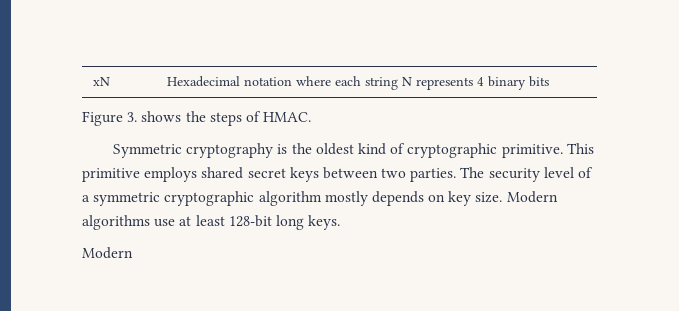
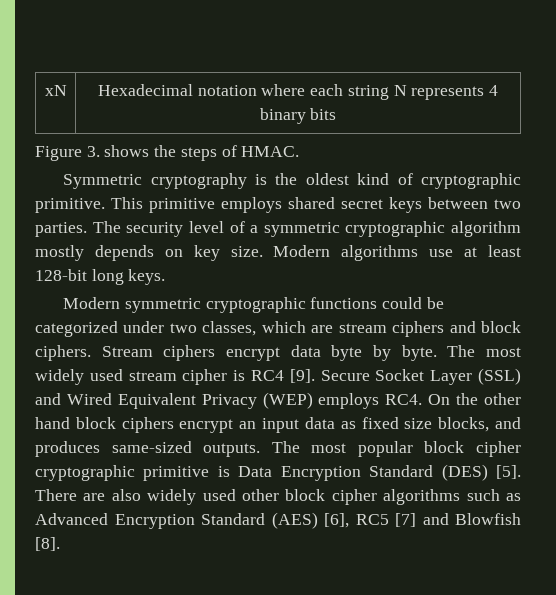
  Modern algorithms use at least 128-bit long keys.
- Modern
+ Modern symmetric cryptographic functions could be categorized under two classes, which are stream ciphers and block ciphers. Stream ciphers encrypt data byte by byte. The most widely used stream cipher is RC4 [9]. Secure Socket Layer (SSL) and Wired Equivalent Privacy (WEP) employs RC4. On the other hand block ciphers encrypt an input data as fixed size blocks, and produces same-sized outputs. The most popular block cipher cryptographic primitive is Data Encryption Standard (DES) [5]. There are also widely used other block cipher algorithms such as Advanced Encryption Standard (AES) [6], RC5 [7] and Blowfish [8].

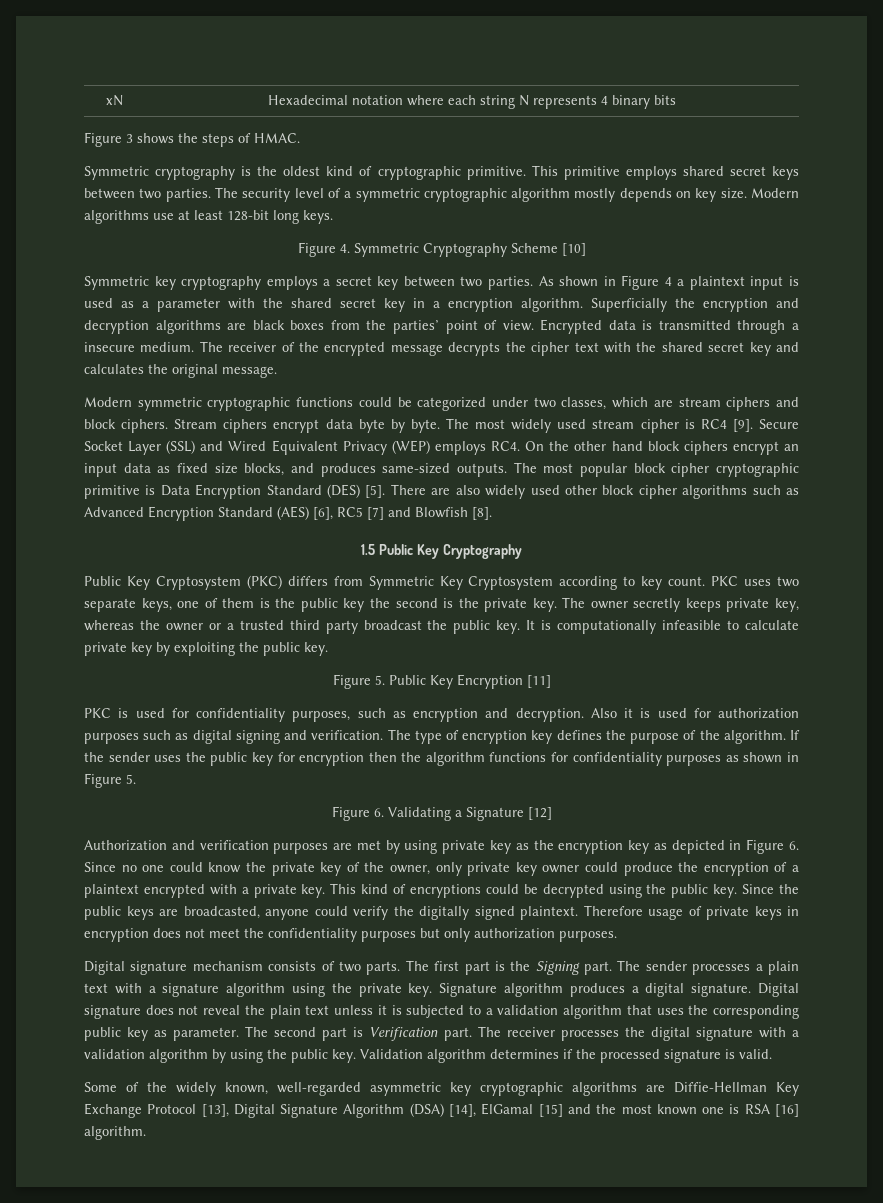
- Figure 3. shows the steps of HMAC.
+ Figure 3 shows the steps of HMAC.
+ Figure 4. Symmetric Cryptography Scheme [10]
+ Symmetric key cryptography employs a secret key between two parties. As shown in Figure 4 a plaintext input is used as a parameter with the shared secret key in a encryption algorithm. Superficially the encryption and decryption algorithms are black boxes from the parties’ point of view. Encrypted data is transmitted through a insecure medium. The receiver of the encrypted message decrypts the cipher text with the shared secret key and calculates the original message.
+ 1.5 Public Key Cryptography
+ Public Key Cryptosystem (PKC) differs from Symmetric Key Cryptosystem according to key count. PKC uses two separate keys, one of them is the public key the second is the private key. The owner secretly keeps private key, whereas the owner or a trusted third party broadcast the public key. It is computationally infeasible to calculate private key by exploiting the public key.
+ Figure 5. Public Key Encryption [11]
+ PKC is used for confidentiality purposes, such as encryption and decryption. Also it is used for authorization purposes such as digital signing and verification. The type of encryption key defines the purpose of the algorithm. If the sender uses the public key for encryption then the algorithm functions for confidentiality purposes as shown in Figure 5.
+ Figure 6. Validating a Signature [12]
+ Authorization and verification purposes are met by using private key as the encryption key as depicted in Figure 6. Since no one could know the private key of the owner, only private key owner could produce the encryption of a plaintext encrypted with a private key. This kind of encryptions could be decrypted using the public key. Since the public keys are broadcasted, anyone could verify the digitally signed plaintext. Therefore usage of private keys in encryption does not meet the confidentiality purposes but only authorization purposes.
+ Digital signature mechanism consists of two parts. The first part is the Signing part. The sender processes a plain text with a signature algorithm using the private key. Signature algorithm produces a digital signature. Digital signature does not reveal the plain text unless it is subjected to a validation algorithm that uses the corresponding public key as parameter. The second part is Verification part. The receiver processes the digital signature with a validation algorithm by using the public key. Validation algorithm determines if the processed signature is valid.
+ Some of the widely known, well-regarded asymmetric key cryptographic algorithms are Diffie-Hellman Key Exchange Protocol [13], Digital Signature Algorithm (DSA) [14], ElGamal [15] and the most known one is RSA [16] algorithm.

